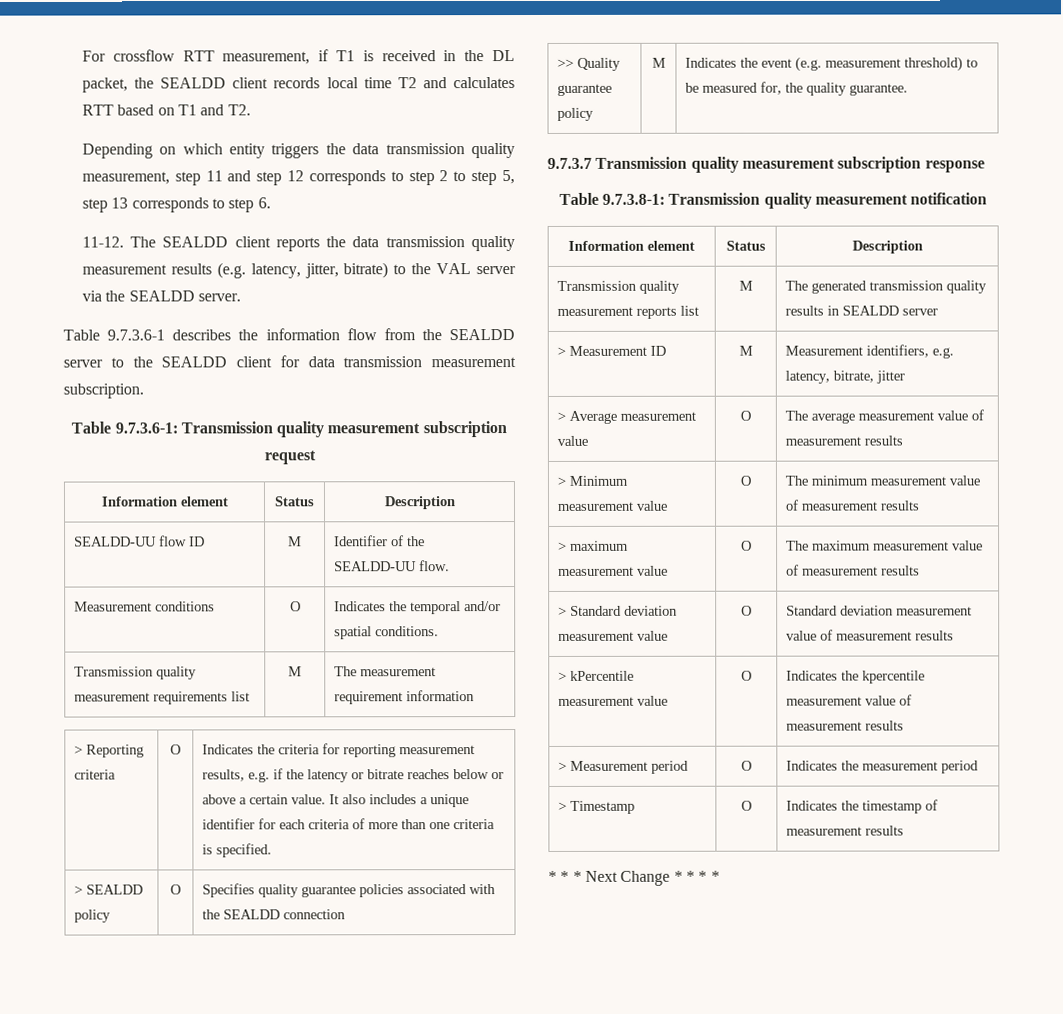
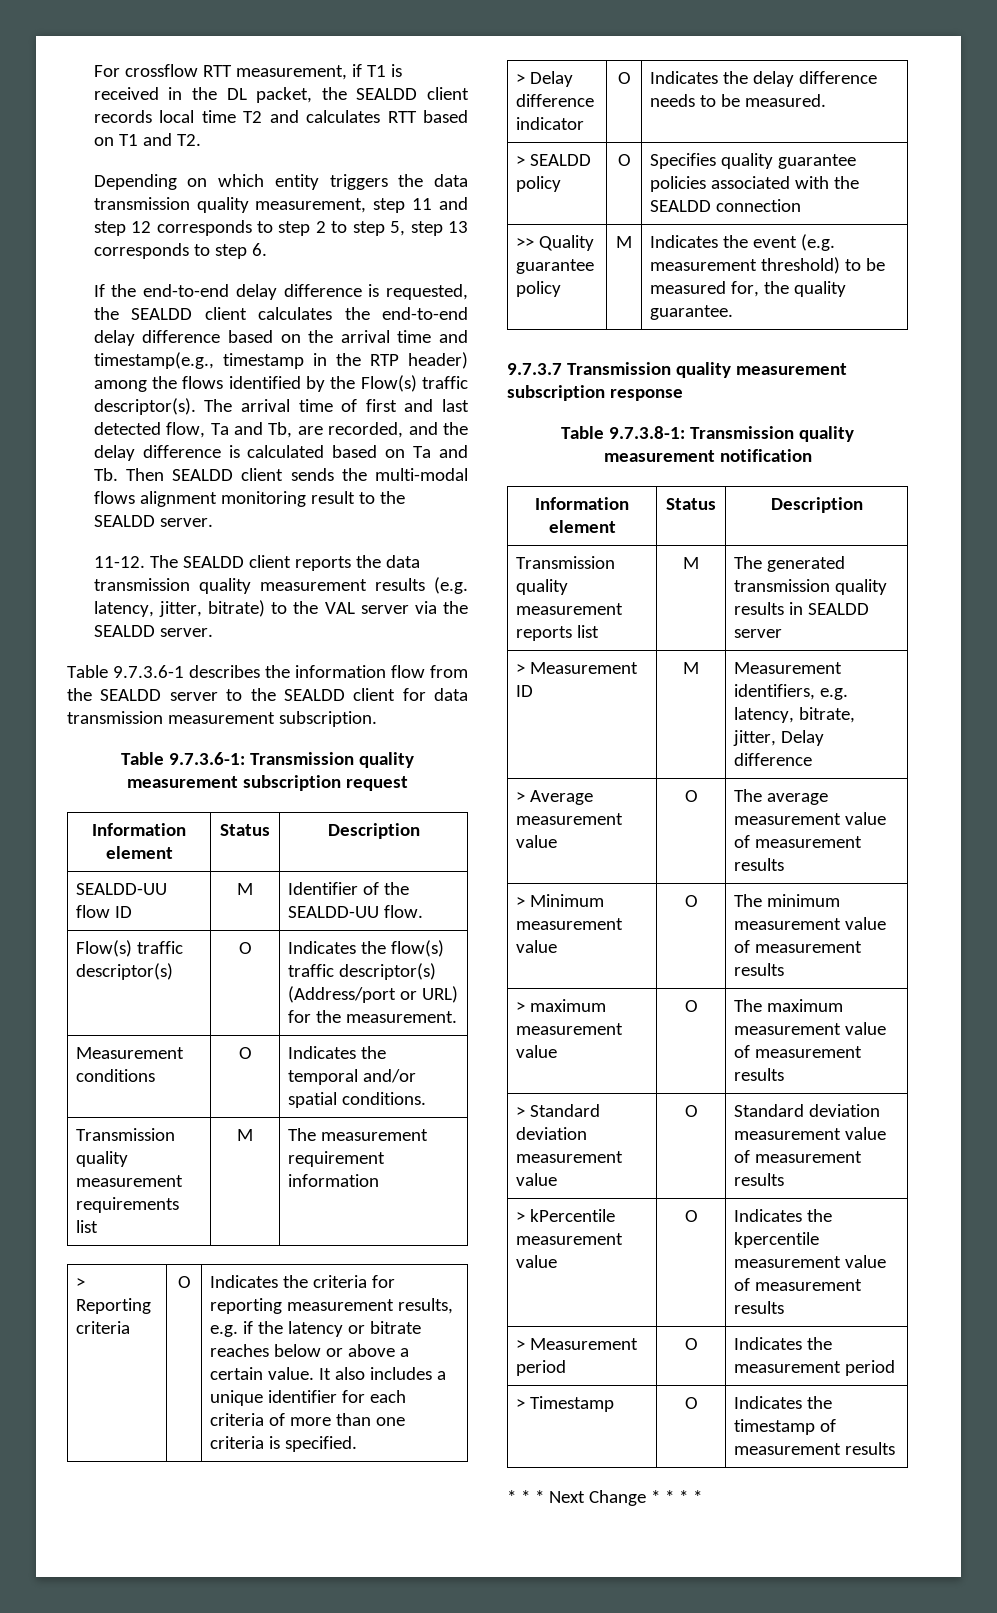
+ If the end-to-end delay difference is requested, the SEALDD client calculates the end-to-end delay difference based on the arrival time and timestamp(e.g., timestamp in the RTP header) among the flows identified by the Flow(s) traffic descriptor(s). The arrival time of first and last detected flow, Ta and Tb, are recorded, and the delay difference is calculated based on Ta and Tb. Then SEALDD client sends the multi-modal flows alignment monitoring result to the SEALDD server.
+ Flow(s) traffic descriptor(s) | O | Indicates the flow(s) traffic descriptor(s) (Address/port or URL) for the measurement.
+ > Delay difference indicator | O | Indicates the delay difference needs to be measured.
- > Measurement ID | M | Measurement identifiers, e.g. latency, bitrate, jitter
+ > Measurement ID | M | Measurement identifiers, e.g. latency, bitrate, jitter, Delay difference

